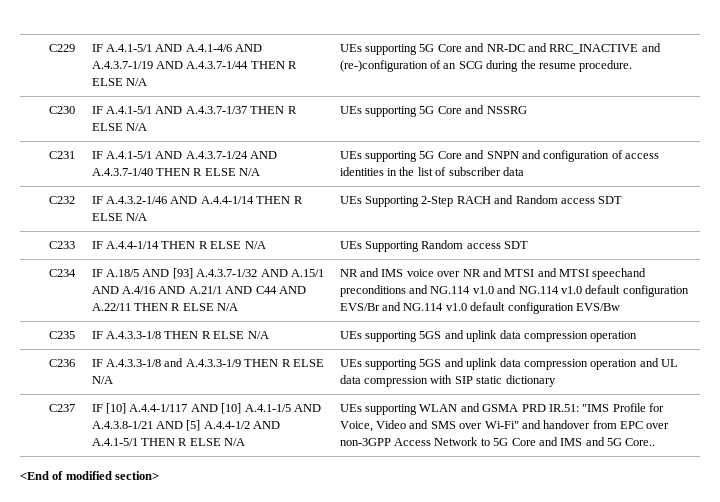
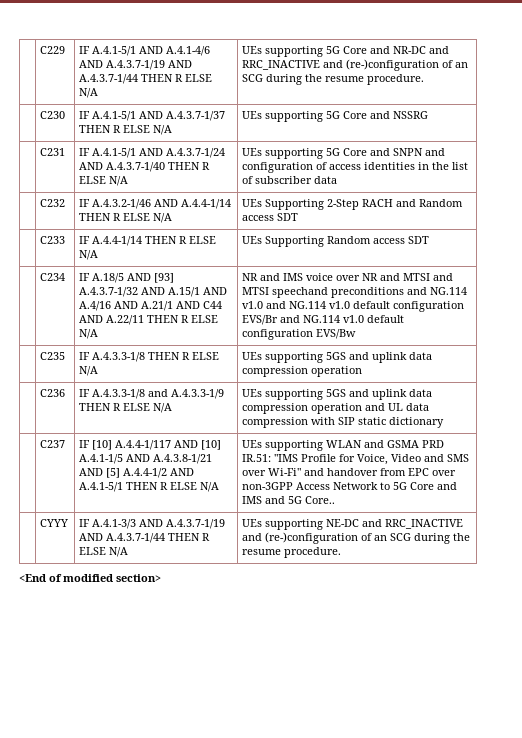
+ | CYYY | IF A.4.1-3/3 AND A.4.3.7-1/19 AND A.4.3.7-1/44 THEN R ELSE N/A | UEs supporting NE-DC and RRC_INACTIVE and (re-)configuration of an SCG during the resume procedure.

